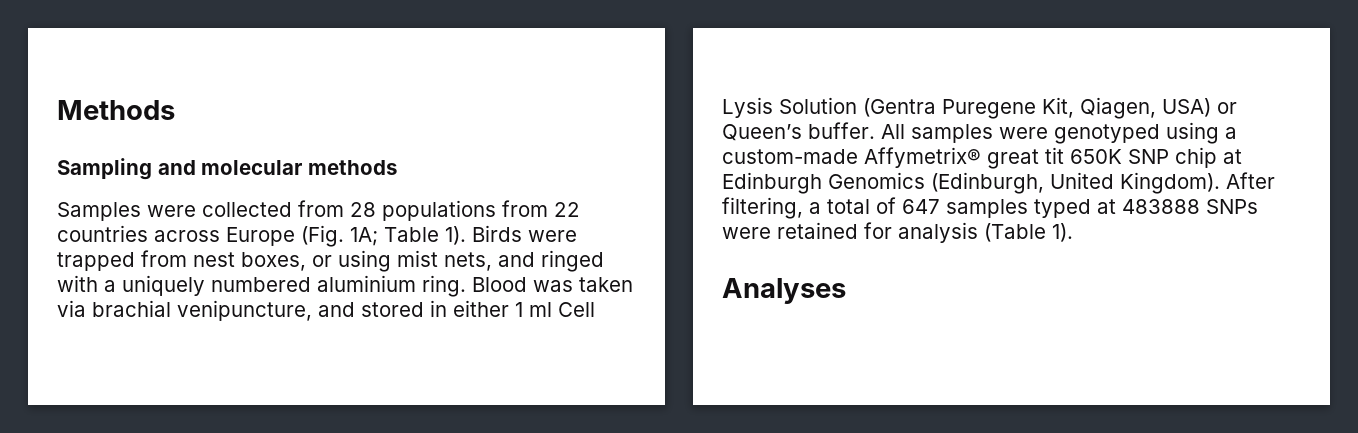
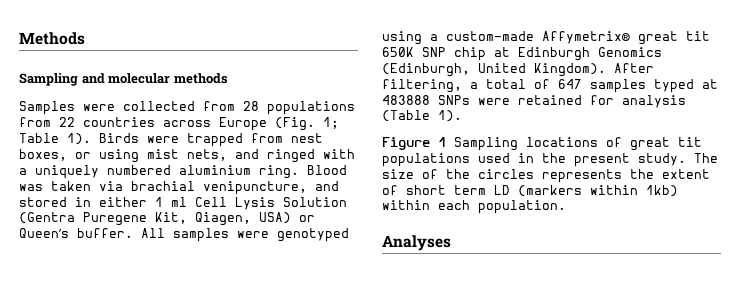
- Samples were collected from 28 populations from 22 countries across Europe (Fig. 1A; Table 1).
+ Samples were collected from 28 populations from 22 countries across Europe (Fig. 1; Table 1).
+ Figure 1 Sampling locations of great tit populations used in the present study. The size of the circles represents the extent of short term LD (markers within 1kb) within each population.

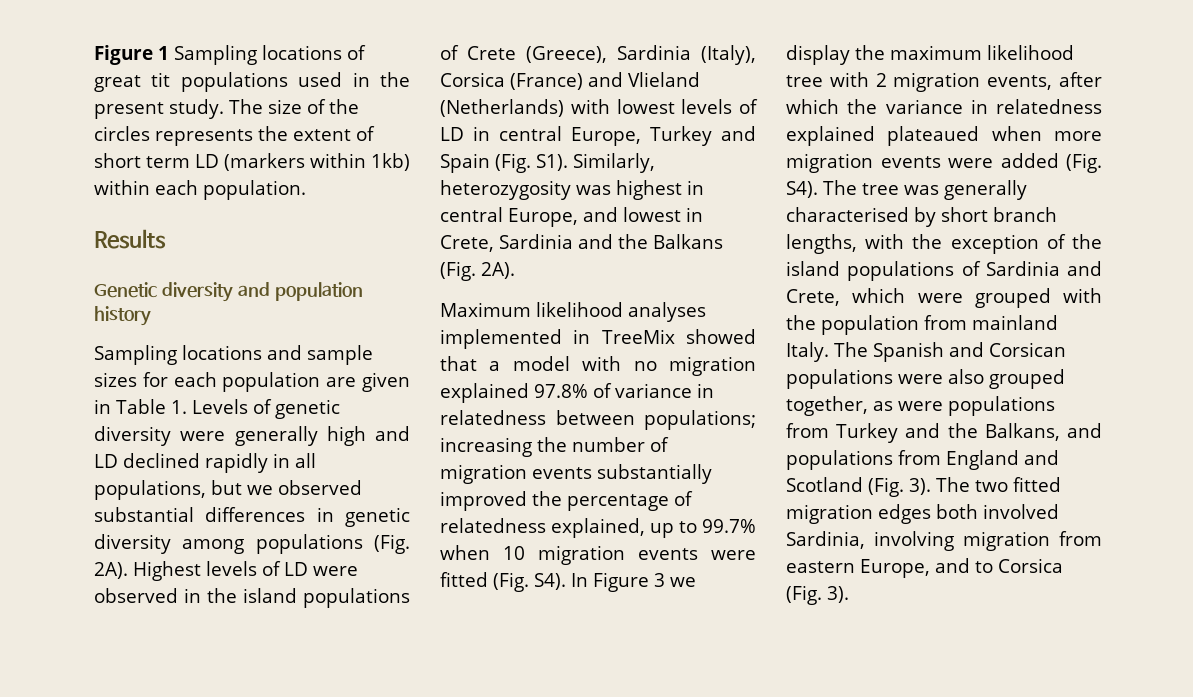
- Methods
- Sampling and molecular methods
- Samples were collected from 28 populations from 22 countries across Europe (Fig. 1; Table 1). Birds were trapped from nest boxes, or using mist nets, and ringed with a uniquely numbered aluminium ring. Blood was taken via brachial venipuncture, and stored in either 1 ml Cell Lysis Solution (Gentra Puregene Kit, Qiagen, USA) or Queen’s buffer. All samples were genotyped using a custom-made Affymetrix® great tit 650K SNP chip at Edinburgh Genomics (Edinburgh, United Kingdom). After filtering, a total of 647 samples typed at 483888 SNPs were retained for analysis (Table 1).
- Analyses
+ Results
+ Genetic diversity and population history
+ Sampling locations and sample sizes for each population are given in Table 1. Levels of genetic diversity were generally high and LD declined rapidly in all populations, but we observed substantial differences in genetic diversity among populations (Fig. 2A). Highest levels of LD were observed in the island populations of Crete (Greece), Sardinia (Italy), Corsica (France) and Vlieland (Netherlands) with lowest levels of LD in central Europe, Turkey and Spain (Fig. S1). Similarly, heterozygosity was highest in central Europe, and lowest in Crete, Sardinia and the Balkans (Fig. 2A).
+ Maximum likelihood analyses implemented in TreeMix showed that a model with no migration explained 97.8% of variance in relatedness between populations; increasing the number of migration events substantially improved the percentage of relatedness explained, up to 99.7% when 10 migration events were fitted (Fig. S4). In Figure 3 we display the maximum likelihood tree with 2 migration events, after which the variance in relatedness explained plateaued when more migration events were added (Fig. S4). The tree was generally characterised by short branch lengths, with the exception of the island populations of Sardinia and Crete, which were grouped with the population from mainland Italy. The Spanish and Corsican populations were also grouped together, as were populations from Turkey and the Balkans, and populations from England and Scotland (Fig. 3). The two fitted migration edges both involved Sardinia, involving migration from eastern Europe, and to Corsica (Fig. 3).

